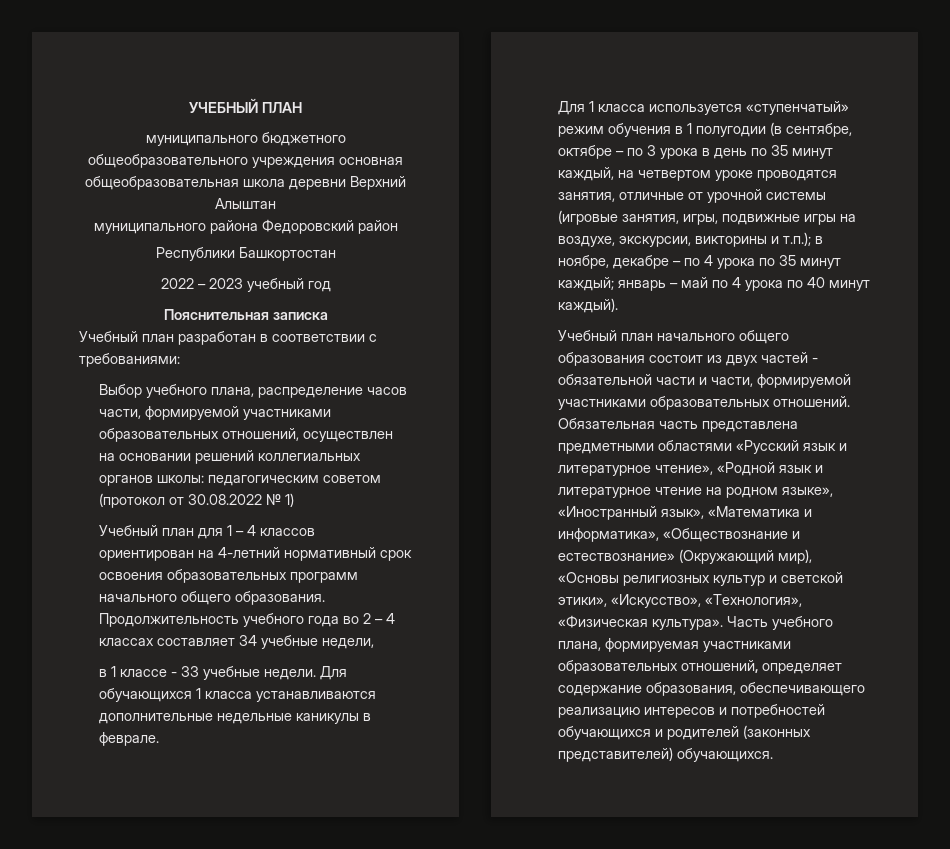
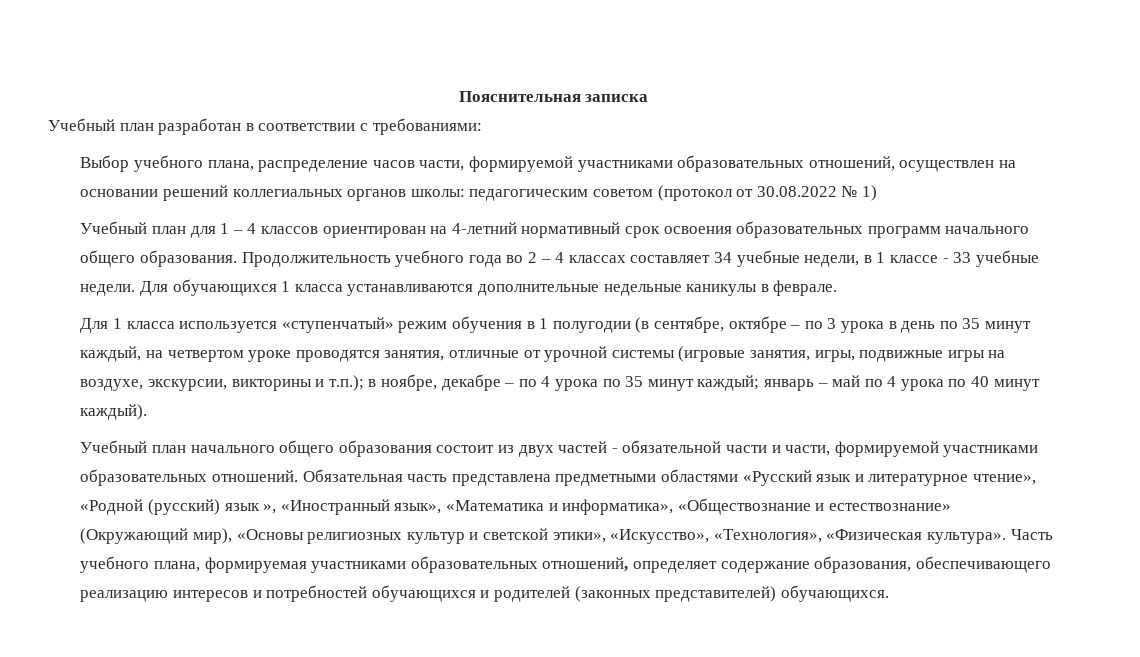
- УЧЕБНЫЙ ПЛАН
- муниципального бюджетного общеобразовательного учреждения основная общеобразовательная школа деревни Верхний Алыштан
- муниципального района Федоровский район
- Республики Башкортостан
- 2022 – 2023 учебный год
- Продолжительность учебного года во 2 – 4 классах составляет 34 учебные недели,
- в 1 классе - 33 учебные недели.
+ Продолжительность учебного года во 2 – 4 классах составляет 34 учебные недели, в 1 классе - 33 учебные недели.
- Обязательная часть представлена предметными областями «Русский язык и литературное чтение», «Родной язык и литературное чтение на родном языке», «Иностранный язык», «Математика и информатика», «Обществознание и естествознание» (Окружающий мир), «Основы религиозных культур и светской этики», «Искусство», «Технология», «Физическая культура».
+ Обязательная часть представлена предметными областями «Русский язык и литературное чтение», «Родной (русский) язык », «Иностранный язык», «Математика и информатика», «Обществознание и естествознание» (Окружающий мир), «Основы религиозных культур и светской этики», «Искусство», «Технология», «Физическая культура».

